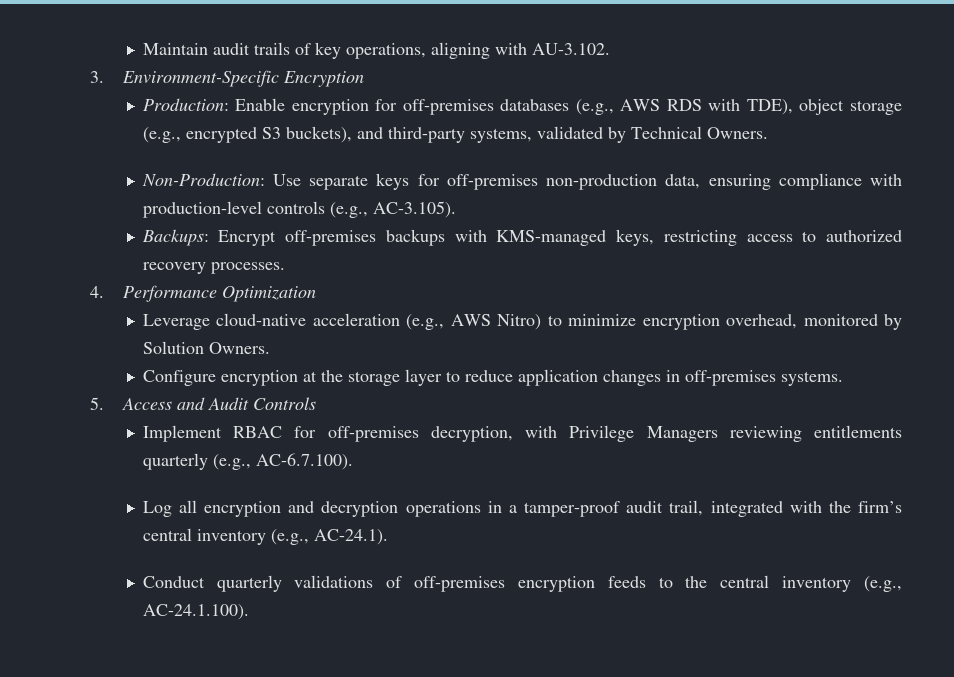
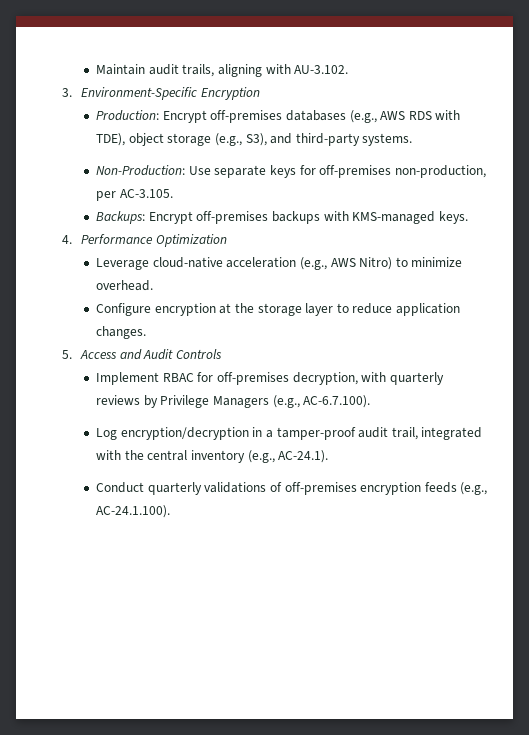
- Maintain audit trails of key operations, aligning with AU-3.102.
+ Maintain audit trails, aligning with AU-3.102.
- Production: Enable encryption for off-premises databases (e.g., AWS RDS with TDE), object storage (e.g., encrypted S3 buckets), and third-party systems, validated by Technical Owners.
+ Production: Encrypt off-premises databases (e.g., AWS RDS with TDE), object storage (e.g., S3), and third-party systems.
- Non-Production: Use separate keys for off-premises non-production data, ensuring compliance with production-level controls (e.g., AC-3.105).
+ Non-Production: Use separate keys for off-premises non-production, per AC-3.105.
- Backups: Encrypt off-premises backups with KMS-managed keys, restricting access to authorized recovery processes.
+ Backups: Encrypt off-premises backups with KMS-managed keys.
- Leverage cloud-native acceleration (e.g., AWS Nitro) to minimize encryption overhead, monitored by Solution Owners.
+ Leverage cloud-native acceleration (e.g., AWS Nitro) to minimize overhead.
- Configure encryption at the storage layer to reduce application changes in off-premises systems.
+ Configure encryption at the storage layer to reduce application changes.
- Implement RBAC for off-premises decryption, with Privilege Managers reviewing entitlements quarterly (e.g., AC-6.7.100).
- Log all encryption and decryption operations in a tamper-proof audit trail, integrated with the firm’s central inventory (e.g., AC-24.1).
+ Implement RBAC for off-premises decryption, with quarterly reviews by Privilege Managers (e.g., AC-6.7.100).
+ Log encryption/decryption in a tamper-proof audit trail, integrated with the central inventory (e.g., AC-24.1).
- Conduct quarterly validations of off-premises encryption feeds to the central inventory (e.g., AC-24.1.100).
+ Conduct quarterly validations of off-premises encryption feeds (e.g., AC-24.1.100).

